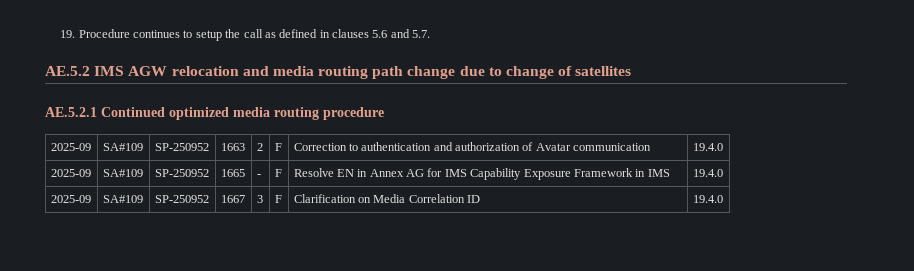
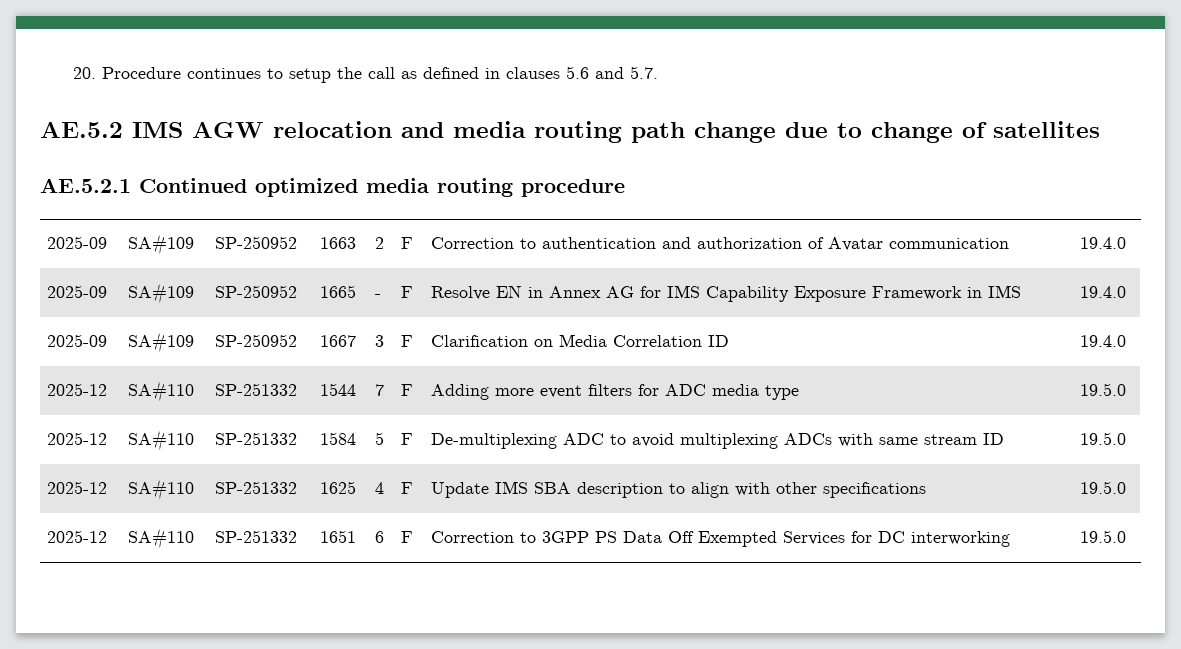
- 19. Procedure continues to setup the call as defined in clauses 5.6 and 5.7.
+ 20. Procedure continues to setup the call as defined in clauses 5.6 and 5.7.
+ 2025-12 | SA#110 | SP-251332 | 1544 | 7 | F | Adding more event filters for ADC media type | 19.5.0
+ 2025-12 | SA#110 | SP-251332 | 1584 | 5 | F | De-multiplexing ADC to avoid multiplexing ADCs with same stream ID | 19.5.0
+ 2025-12 | SA#110 | SP-251332 | 1625 | 4 | F | Update IMS SBA description to align with other specifications | 19.5.0
+ 2025-12 | SA#110 | SP-251332 | 1651 | 6 | F | Correction to 3GPP PS Data Off Exempted Services for DC interworking | 19.5.0

